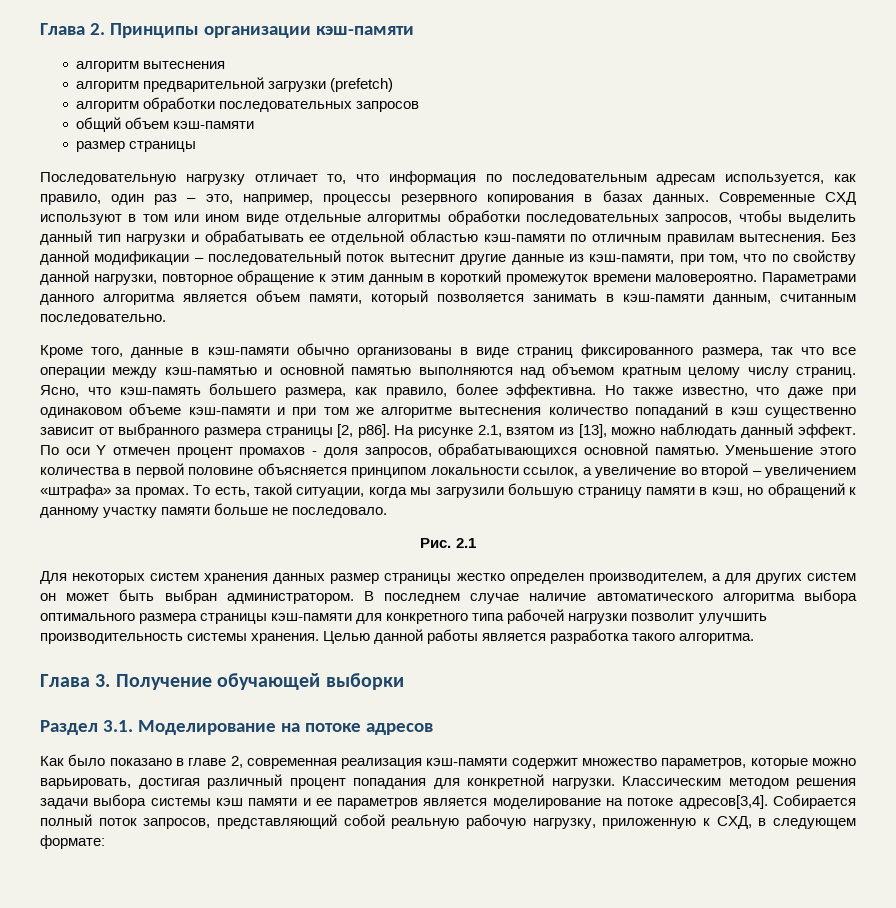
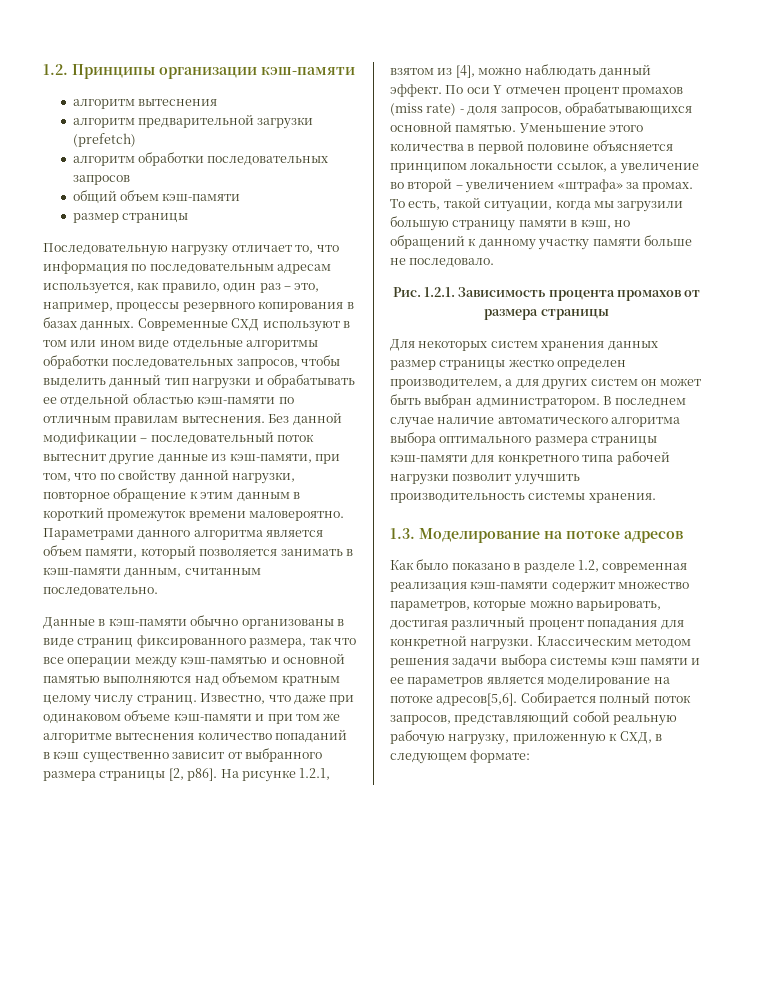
- Глава 2. Принципы организации кэш-памяти
+ 1.2. Принципы организации кэш-памяти
- Кроме того, данные в кэш-памяти обычно организованы в виде страниц фиксированного размера, так что все операции между кэш-памятью и основной памятью выполняются над объемом кратным целому числу страниц.
+ Данные в кэш-памяти обычно организованы в виде страниц фиксированного размера, так что все операции между кэш-памятью и основной памятью выполняются над объемом кратным целому числу страниц.
- Ясно, что кэш-память большего размера, как правило, более эффективна. Но также известно, что даже при одинаковом объеме кэш-памяти и при том же алгоритме вытеснения количество попаданий в кэш существенно зависит от выбранного размера страницы [2, p86].
+ Известно, что даже при одинаковом объеме кэш-памяти и при том же алгоритме вытеснения количество попаданий в кэш существенно зависит от выбранного размера страницы [2, p86].
- На рисунке 2.1, взятом из [13], можно наблюдать данный эффект.
+ На рисунке 1.2.1, взятом из [4], можно наблюдать данный эффект.
- По оси Y отмечен процент промахов - доля запросов, обрабатывающихся основной памятью.
+ По оси Y отмечен процент промахов (miss rate) - доля запросов, обрабатывающихся основной памятью.
- Рис. 2.1
+ Рис. 1.2.1. Зависимость процента промахов от размера страницы
- В последнем случае наличие автоматического алгоритма выбора оптимального размера страницы кэш-памяти для конкретного типа рабочей нагрузки позволит улучшить производительность системы хранения. Целью данной работы является разработка такого алгоритма.
- Глава 3. Получение обучающей выборки
- Раздел 3.1. Моделирование на потоке адресов
+ В последнем случае наличие автоматического алгоритма выбора оптимального размера страницы кэш-памяти для конкретного типа рабочей нагрузки позволит улучшить производительность системы хранения.
+ 1.3. Моделирование на потоке адресов
- Как было показано в главе 2, современная реализация кэш-памяти содержит множество параметров, которые можно варьировать, достигая различный процент попадания для конкретной нагрузки.
+ Как было показано в разделе 1.2, современная реализация кэш-памяти содержит множество параметров, которые можно варьировать, достигая различный процент попадания для конкретной нагрузки.
- Классическим методом решения задачи выбора системы кэш памяти и ее параметров является моделирование на потоке адресов[3,4].
+ Классическим методом решения задачи выбора системы кэш памяти и ее параметров является моделирование на потоке адресов[5,6].

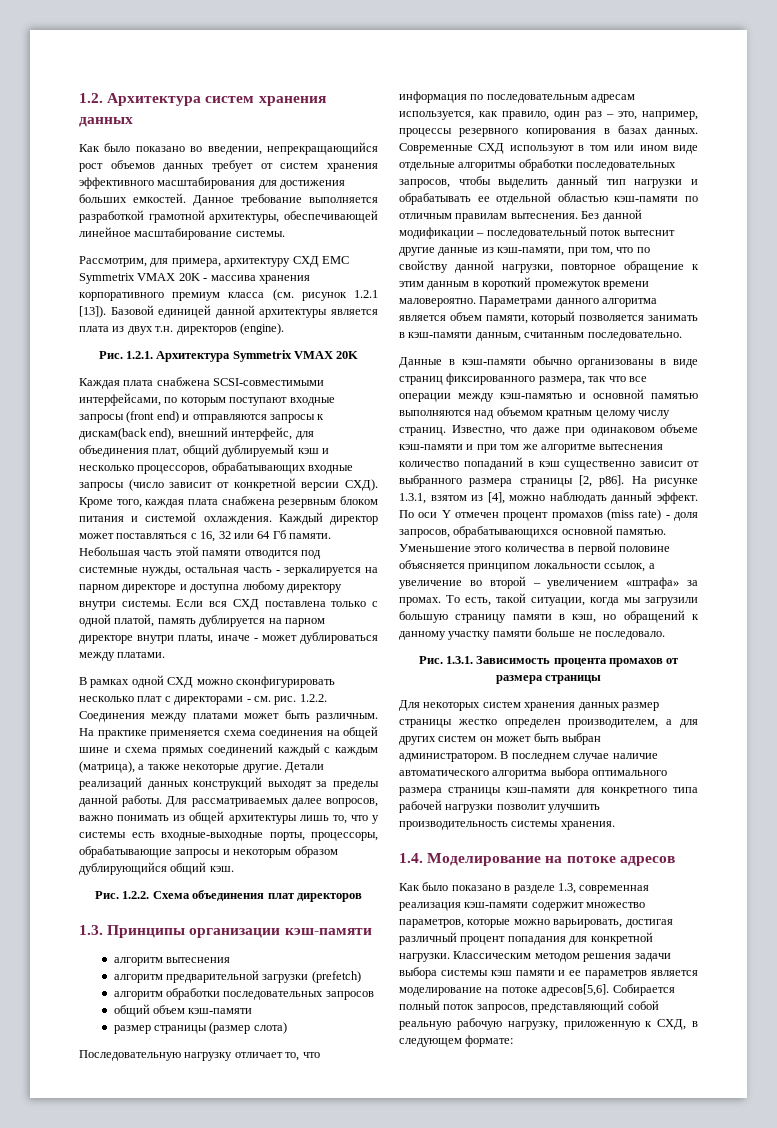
- 1.2. Принципы организации кэш-памяти
+ 1.2. Архитектура систем хранения данных
+ Как было показано во введении, непрекращающийся рост объемов данных требует от систем хранения эффективного масштабирования для достижения больших емкостей. Данное требование выполняется разработкой грамотной архитектуры, обеспечивающей линейное масштабирование системы.
+ Рассмотрим, для примера, архитектуру СХД EMC Symmetrix VMAX 20K - массива хранения корпоративного премиум класса (см. рисунок 1.2.1 [13]). Базовой единицей данной архитектуры является плата из двух т.н. директоров (engine).
+ Рис. 1.2.1. Архитектура Symmetrix VMAX 20K
+ Каждая плата снабжена SCSI-совместимыми интерфейсами, по которым поступают входные запросы (front end) и отправляются запросы к дискам(back end), внешний интерфейс, для объединения плат, общий дублируемый кэш и несколько процессоров, обрабатывающих входные запросы (число зависит от конкретной версии СХД). Кроме того, каждая плата снабжена резервным блоком питания и системой охлаждения. Каждый директор может поставляться с 16, 32 или 64 Гб памяти. Небольшая часть этой памяти отводится под системные нужды, остальная часть - зеркалируется на парном директоре и доступна любому директору внутри системы. Если вся СХД поставлена только с одной платой, память дублируется на парном директоре внутри платы, иначе - может дублироваться между платами.
+ В рамках одной СХД можно сконфигурировать несколько плат с директорами - см. рис. 1.2.2. Соединения между платами может быть различным. На практике применяется схема соединения на общей шине и схема прямых соединений каждый с каждым (матрица), а также некоторые другие. Детали реализаций данных конструкций выходят за пределы данной работы. Для рассматриваемых далее вопросов, важно понимать из общей архитектуры лишь то, что у системы есть входные-выходные порты, процессоры, обрабатывающие запросы и некоторым образом дублирующийся общий кэш.
+ Рис. 1.2.2. Схема объединения плат директоров
+ 1.3. Принципы организации кэш-памяти
  общий объем кэш-памяти
- размер страницы
+ размер страницы (размер слота)
- На рисунке 1.2.1, взятом из [4], можно наблюдать данный эффект.
+ На рисунке 1.3.1, взятом из [4], можно наблюдать данный эффект.
- Рис. 1.2.1. Зависимость процента промахов от размера страницы
+ Рис. 1.3.1. Зависимость процента промахов от размера страницы
- 1.3. Моделирование на потоке адресов
+ 1.4. Моделирование на потоке адресов
- Как было показано в разделе 1.2, современная реализация кэш-памяти содержит множество параметров, которые можно варьировать, достигая различный процент попадания для конкретной нагрузки.
+ Как было показано в разделе 1.3, современная реализация кэш-памяти содержит множество параметров, которые можно варьировать, достигая различный процент попадания для конкретной нагрузки.

